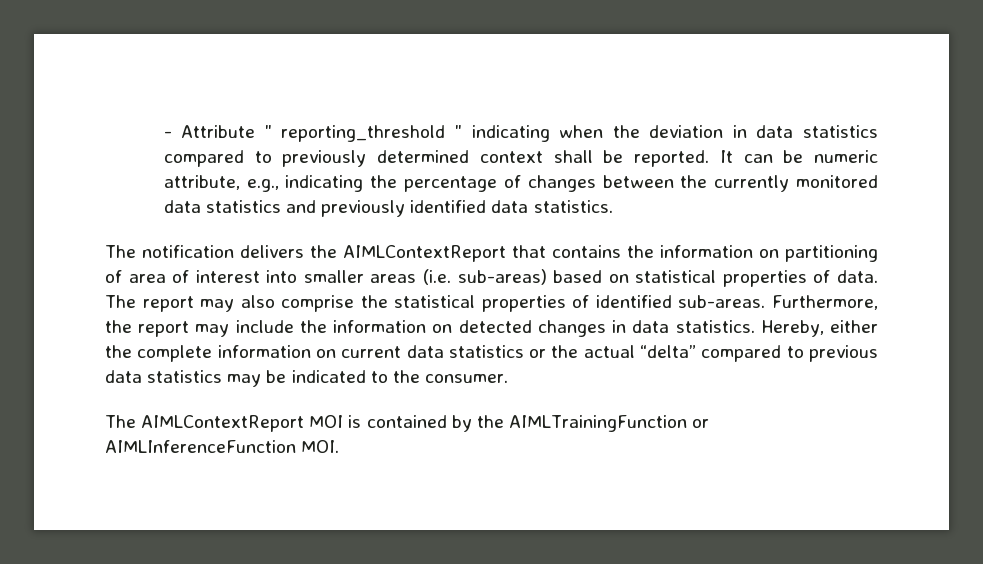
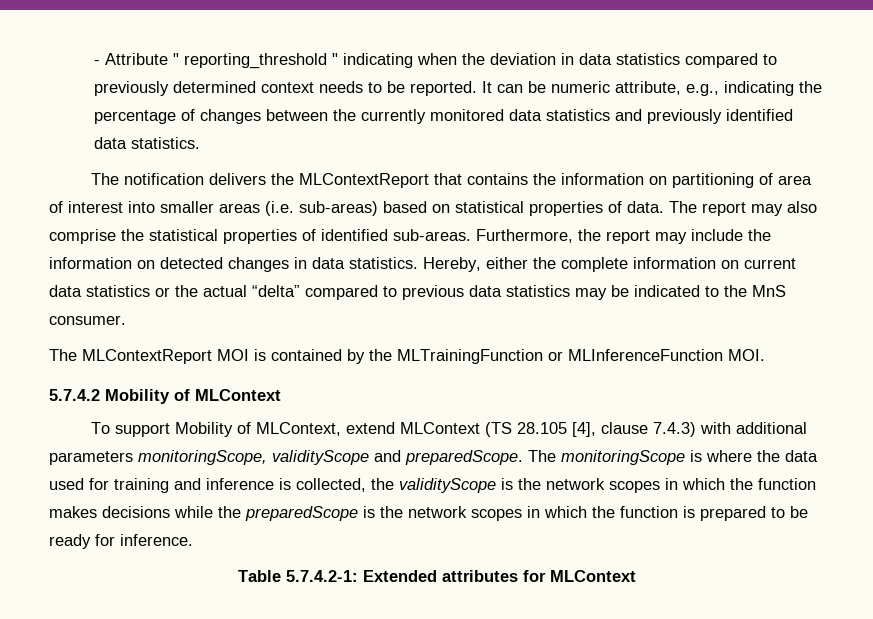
- - Attribute " reporting_threshold " indicating when the deviation in data statistics compared to previously determined context shall be reported.
+ - Attribute " reporting_threshold " indicating when the deviation in data statistics compared to previously determined context needs to be reported.
- The notification delivers the AIMLContextReport that contains the information on partitioning of area of interest into smaller areas (i.e. sub-areas) based on statistical properties of data.
+ The notification delivers the MLContextReport that contains the information on partitioning of area of interest into smaller areas (i.e. sub-areas) based on statistical properties of data.
- Hereby, either the complete information on current data statistics or the actual “delta” compared to previous data statistics may be indicated to the consumer.
+ Hereby, either the complete information on current data statistics or the actual “delta” compared to previous data statistics may be indicated to the MnS consumer.
- The AIMLContextReport MOI is contained by the AIMLTrainingFunction or AIMLInferenceFunction MOI.
+ The MLContextReport MOI is contained by the MLTrainingFunction or MLInferenceFunction MOI.
+ 5.7.4.2 Mobility of MLContext
+ To support Mobility of MLContext, extend MLContext (TS 28.105 [4], clause 7.4.3) with additional parameters monitoringScope, validityScope and preparedScope. The monitoringScope is where the data used for training and inference is collected, the validityScope is the network scopes in which the function makes decisions while the preparedScope is the network scopes in which the function is prepared to be ready for inference.
+ Table 5.7.4.2-1: Extended attributes for MLContext

